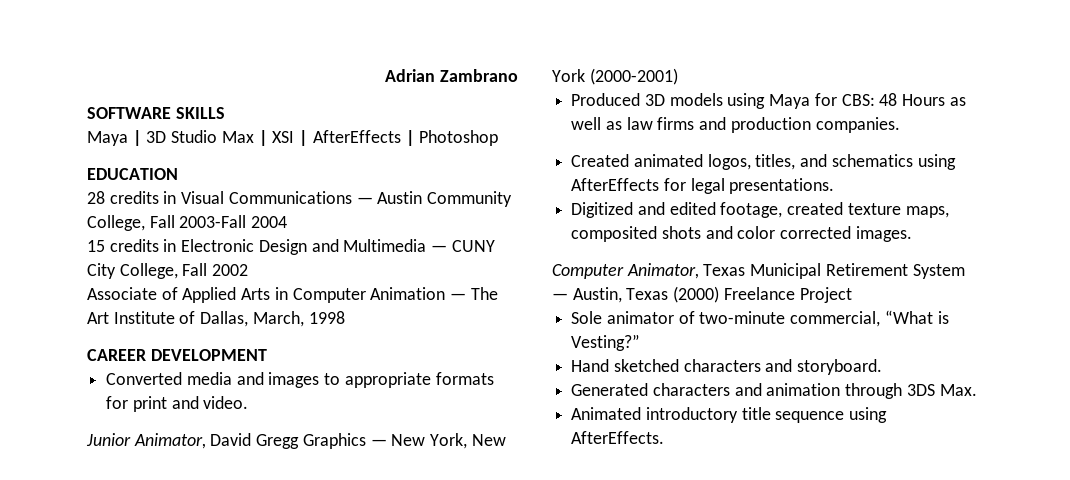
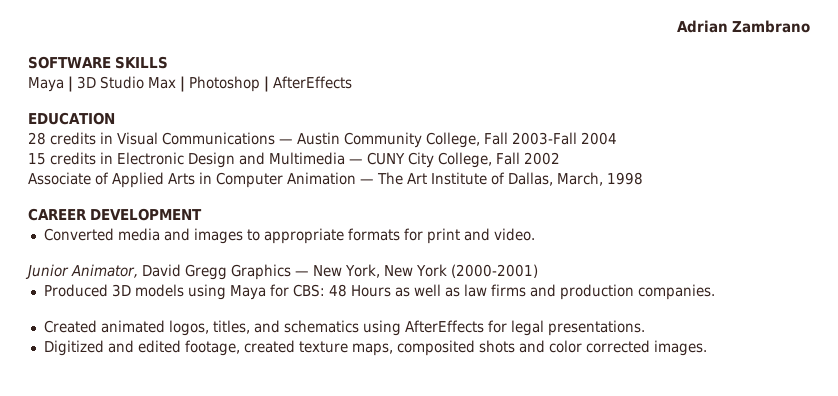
- Maya | 3D Studio Max | XSI | AfterEffects | Photoshop
+ Maya | 3D Studio Max | Photoshop | AfterEffects
- Computer Animator, Texas Municipal Retirement System — Austin, Texas (2000) Freelance Project
- Sole animator of two-minute commercial, “What is Vesting?”
- Hand sketched characters and storyboard.
- Generated characters and animation through 3DS Max.
- Animated introductory title sequence using AfterEffects.

